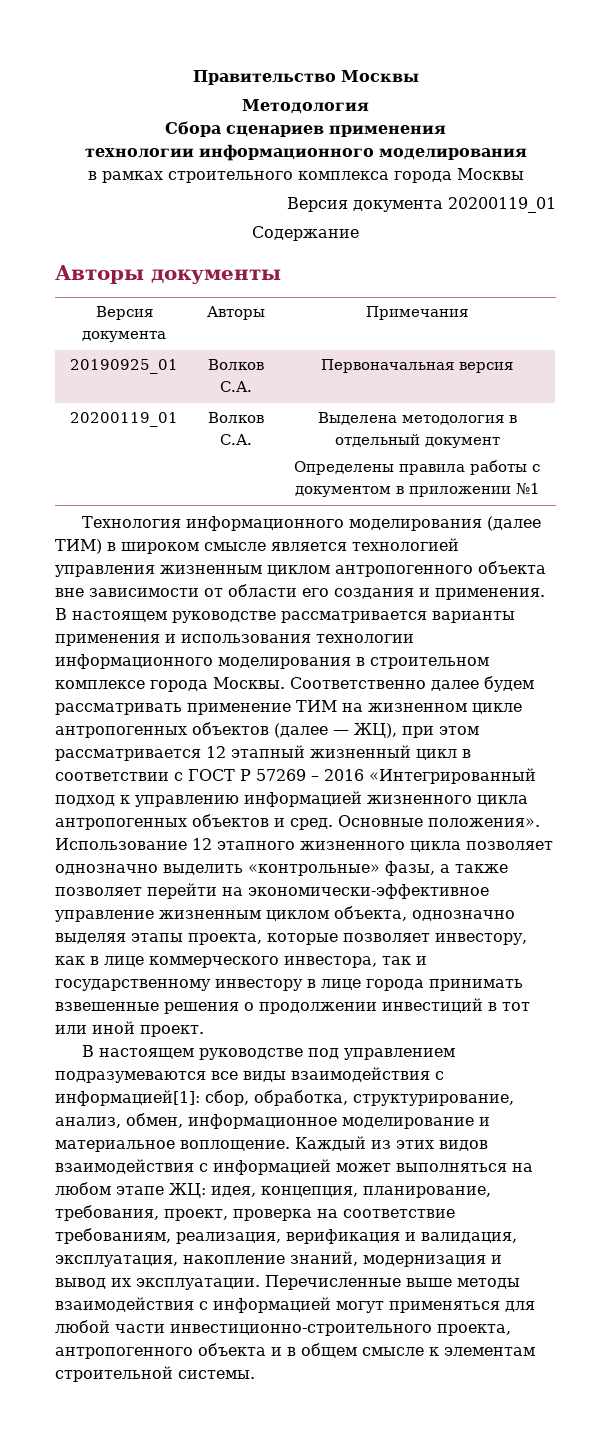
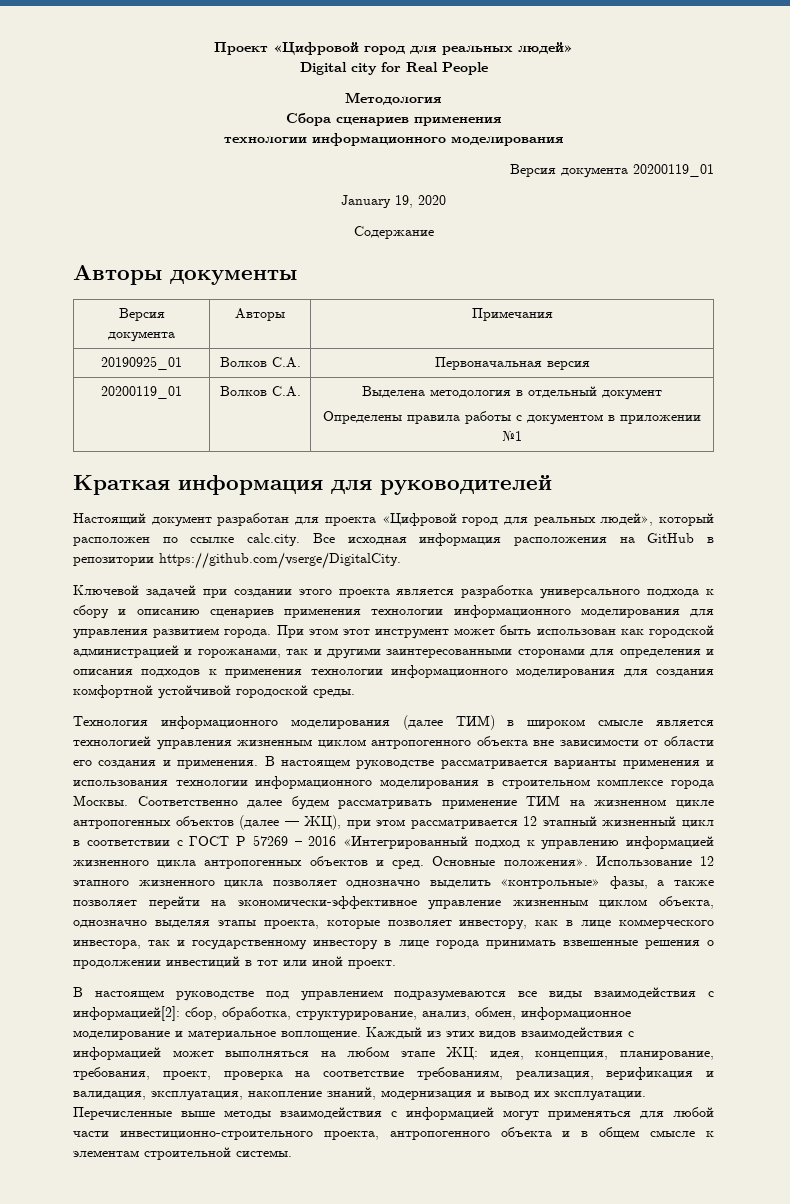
- Правительство Москвы
+ Проект «Цифровой город для реальных людей»
+ Digital city for Real People
- в рамках строительного комплекса города Москвы
+ January 19, 2020
+ Краткая информация для руководителей
+ Настоящий документ разработан для проекта «Цифровой город для реальных людей», который расположен по ссылке calc.city. Все исходная информация расположения на GitHub в репозитории https://github.com/vserge/DigitalCity.
+ Ключевой задачей при создании этого проекта является разработка универсального подхода к сбору и описанию сценариев применения технологии информационного моделирования для управления развитием города. При этом этот инструмент может быть использован как городской администрацией и горожанами, так и другими заинтересованными сторонами для определения и описания подходов к применения технологии информационного моделирования для создания комфортной устойчивой городоской среды.
- В настоящем руководстве под управлением подразумеваются все виды взаимодействия с информацией[1]: сбор, обработка, структурирование, анализ, обмен, информационное моделирование и материальное воплощение.
+ В настоящем руководстве под управлением подразумеваются все виды взаимодействия с информацией[2]: сбор, обработка, структурирование, анализ, обмен, информационное моделирование и материальное воплощение.

